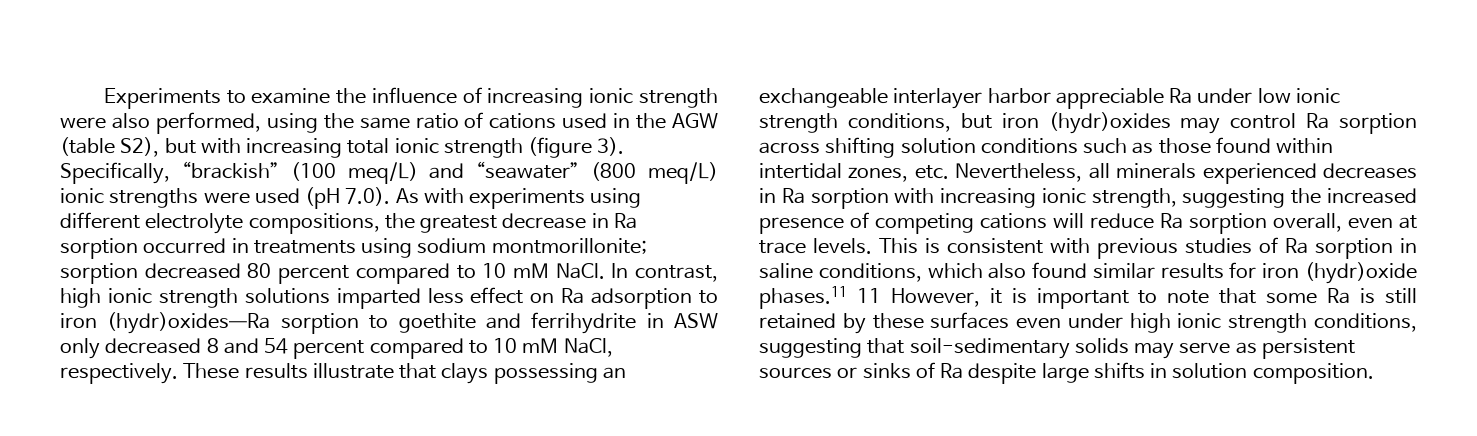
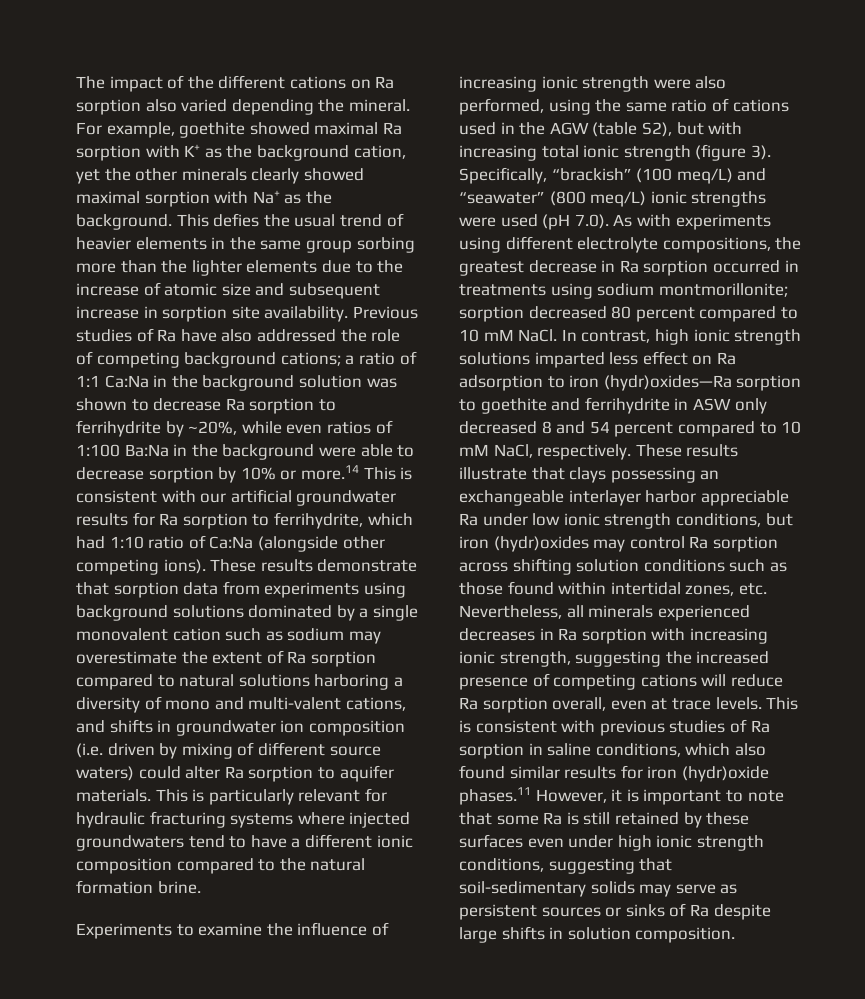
+ The impact of the different cations on Ra sorption also varied depending the mineral. For example, goethite showed maximal Ra sorption with K+ as the background cation, yet the other minerals clearly showed maximal sorption with Na+ as the background. This defies the usual trend of heavier elements in the same group sorbing more than the lighter elements due to the increase of atomic size and subsequent increase in sorption site availability. Previous studies of Ra have also addressed the role of competing background cations; a ratio of 1:1 Ca:Na in the background solution was shown to decrease Ra sorption to ferrihydrite by ~20%, while even ratios of 1:100 Ba:Na in the background were able to decrease sorption by 10% or more.14 This is consistent with our artificial groundwater results for Ra sorption to ferrihydrite, which had 1:10 ratio of Ca:Na (alongside other competing ions). These results demonstrate that sorption data from experiments using background solutions dominated by a single monovalent cation such as sodium may overestimate the extent of Ra sorption compared to natural solutions harboring a diversity of mono and multi-valent cations, and shifts in groundwater ion composition (i.e. driven by mixing of different source waters) could alter Ra sorption to aquifer materials. This is particularly relevant for hydraulic fracturing systems where injected groundwaters tend to have a different ionic composition compared to the natural formation brine.
- This is consistent with previous studies of Ra sorption in saline conditions, which also found similar results for iron (hydr)oxide phases.11 11 However, it is important to note that some Ra is still retained by these surfaces even under high ionic strength conditions, suggesting that soil-sedimentary solids may serve as persistent sources or sinks of Ra despite large shifts in solution composition.
+ This is consistent with previous studies of Ra sorption in saline conditions, which also found similar results for iron (hydr)oxide phases.11 However, it is important to note that some Ra is still retained by these surfaces even under high ionic strength conditions, suggesting that soil-sedimentary solids may serve as persistent sources or sinks of Ra despite large shifts in solution composition.

